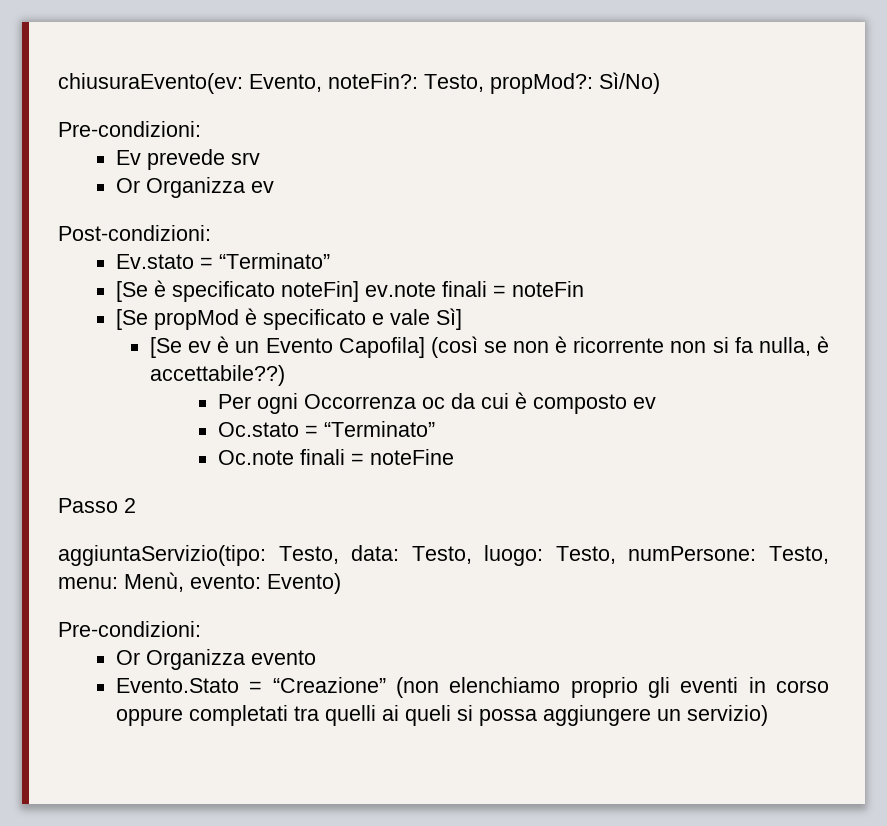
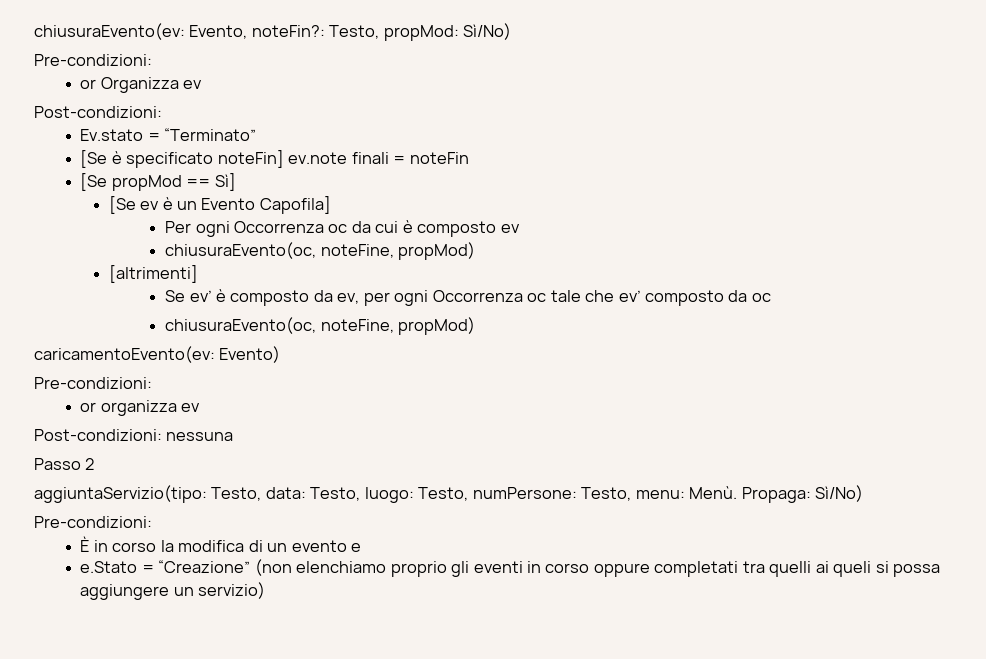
- chiusuraEvento(ev: Evento, noteFin?: Testo, propMod?: Sì/No)
+ chiusuraEvento(ev: Evento, noteFin?: Testo, propMod: Sì/No)
  Pre-condizioni:
- Ev prevede srv
- Or Organizza ev
+ or Organizza ev
- [Se propMod è specificato e vale Sì]
+ [Se propMod == Sì]
- [Se ev è un Evento Capofila] (così se non è ricorrente non si fa nulla, è accettabile??)
+ [Se ev è un Evento Capofila]
  Per ogni Occorrenza oc da cui è composto ev
- Oc.stato = “Terminato”
- Oc.note finali = noteFine
+ chiusuraEvento(oc, noteFine, propMod)
+ [altrimenti]
+ Se ev’ è composto da ev, per ogni Occorrenza oc tale che ev’ composto da oc
+ chiusuraEvento(oc, noteFine, propMod)
+ caricamentoEvento(ev: Evento)
+ Pre-condizioni:
+ or organizza ev
+ Post-condizioni: nessuna
- aggiuntaServizio(tipo: Testo, data: Testo, luogo: Testo, numPersone: Testo, menu: Menù, evento: Evento)
+ aggiuntaServizio(tipo: Testo, data: Testo, luogo: Testo, numPersone: Testo, menu: Menù. Propaga: Sì/No)
  Pre-condizioni:
- Or Organizza evento
- Evento.Stato = “Creazione” (non elenchiamo proprio gli eventi in corso oppure completati tra quelli ai queli si possa aggiungere un servizio)
+ È in corso la modifica di un evento e
+ e.Stato = “Creazione” (non elenchiamo proprio gli eventi in corso oppure completati tra quelli ai queli si possa aggiungere un servizio)

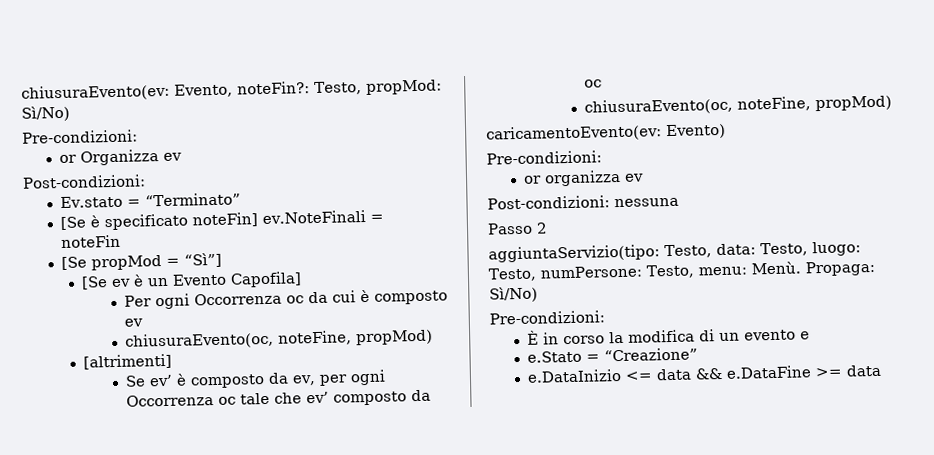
- [Se è specificato noteFin] ev.note finali = noteFin
+ [Se è specificato noteFin] ev.NoteFinali = noteFin
- [Se propMod == Sì]
+ [Se propMod = “Sì”]
- e.Stato = “Creazione” (non elenchiamo proprio gli eventi in corso oppure completati tra quelli ai queli si possa aggiungere un servizio)
+ e.Stato = “Creazione”
+ e.DataInizio <= data && e.DataFine >= data

